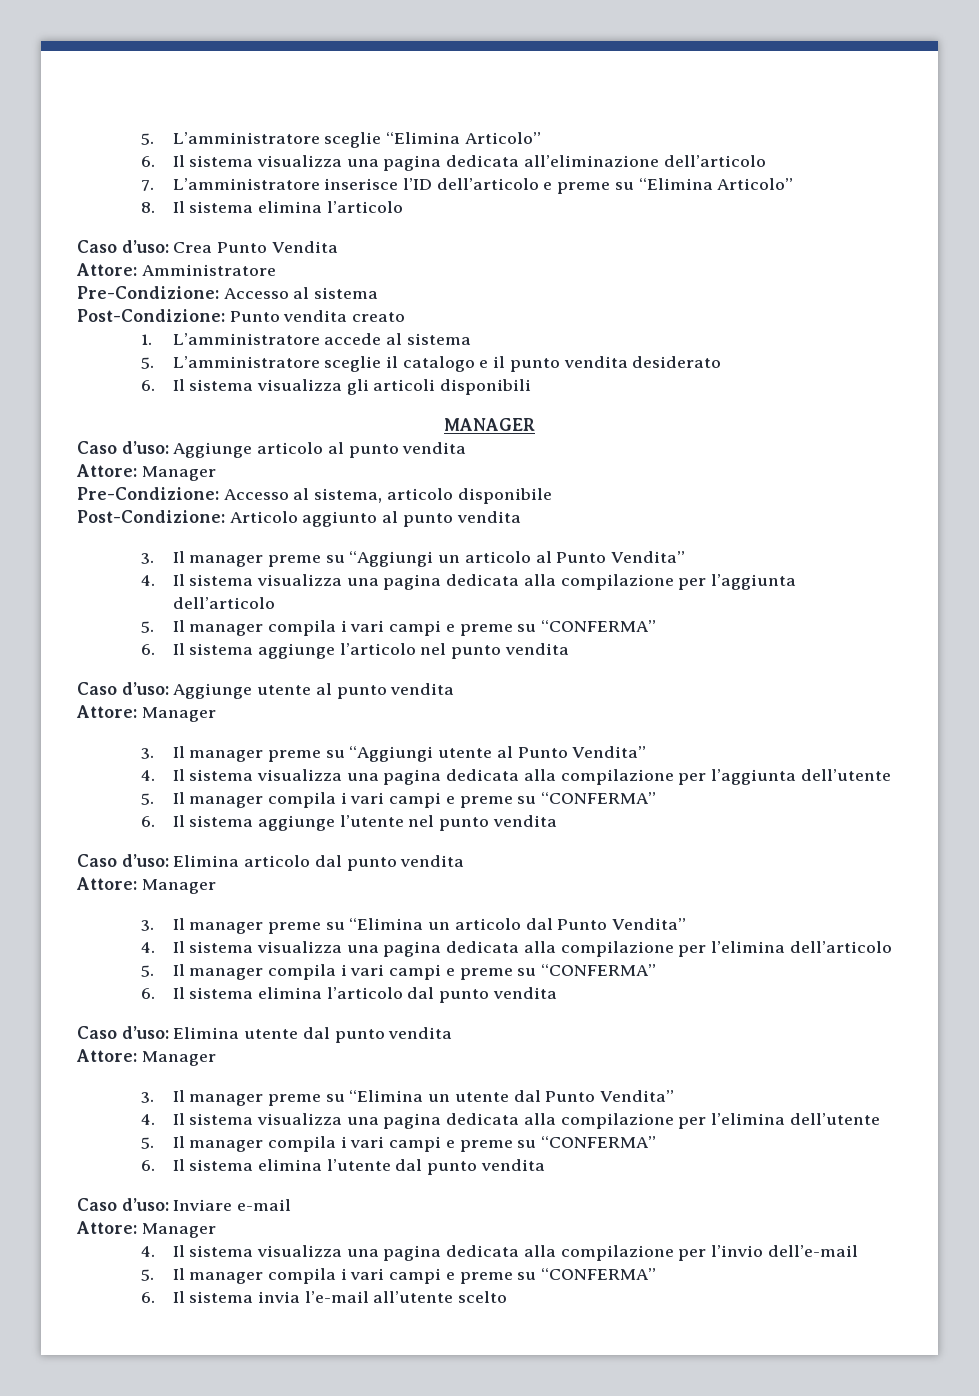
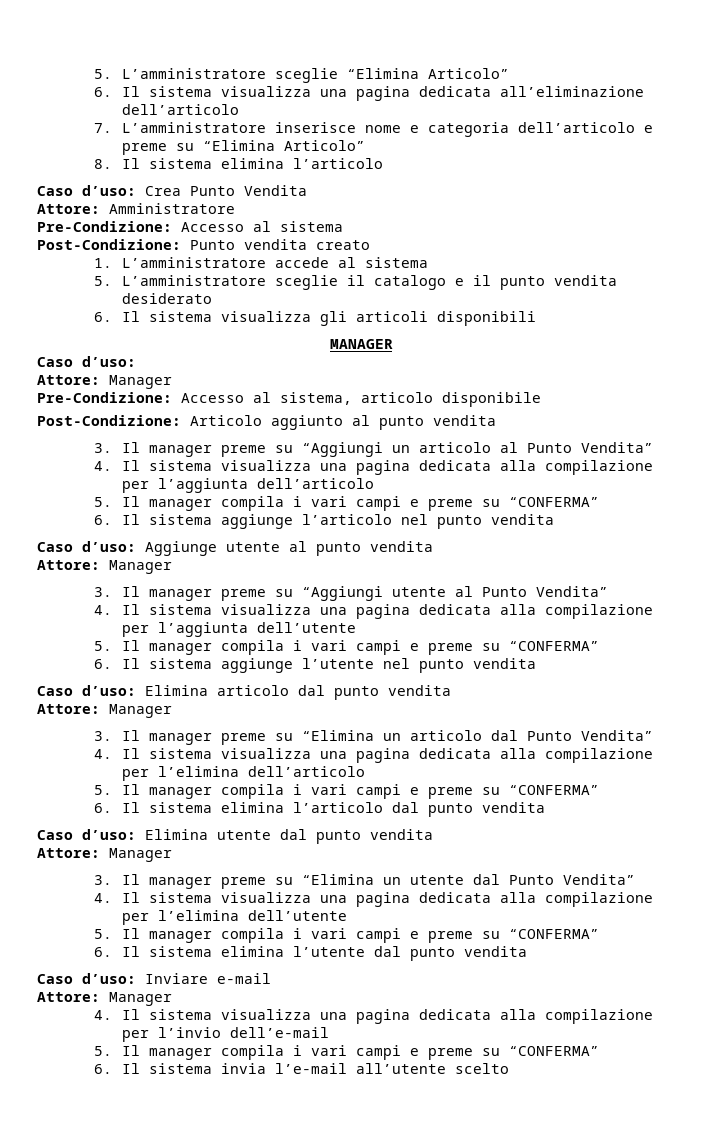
- 7. L’amministratore inserisce l’ID dell’articolo e preme su “Elimina Articolo”
+ 7. L’amministratore inserisce nome e categoria dell’articolo e preme su “Elimina Articolo”
  MANAGER
- Caso d’uso: Aggiunge articolo al punto vendita
+ Caso d’uso:

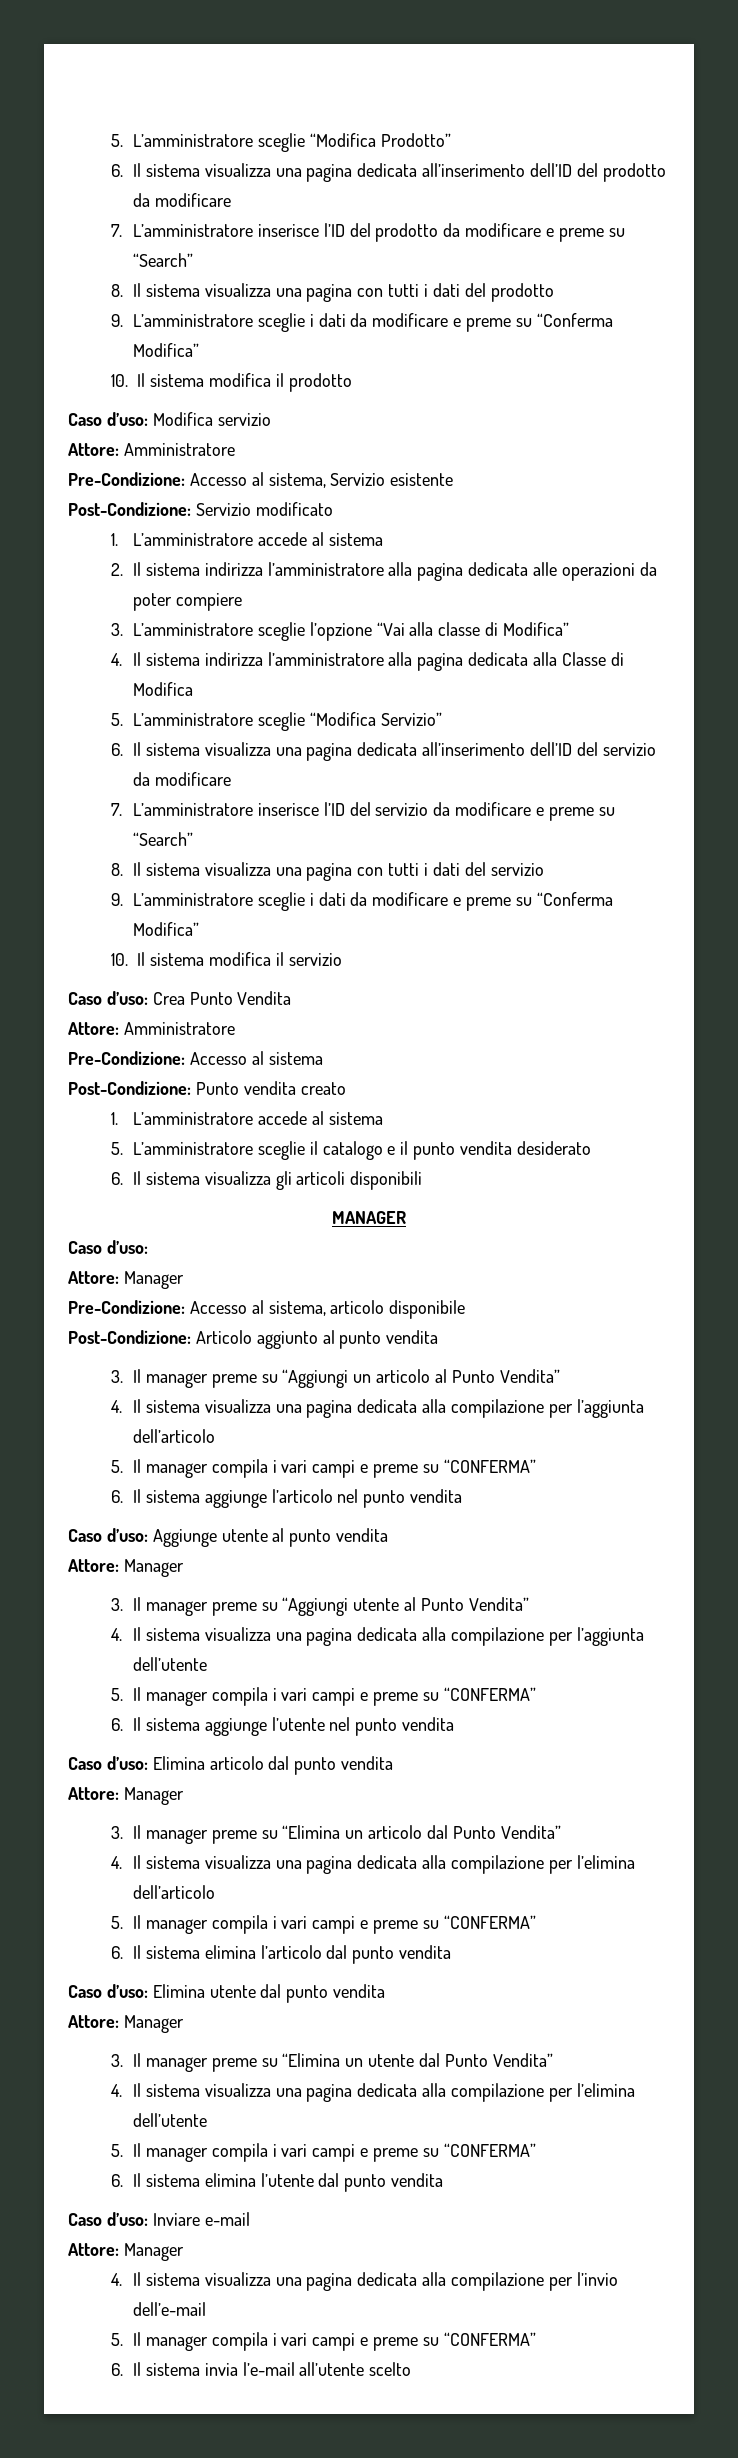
- 5. L’amministratore sceglie “Elimina Articolo”
- 6. Il sistema visualizza una pagina dedicata all’eliminazione dell’articolo
- 7. L’amministratore inserisce nome e categoria dell’articolo e preme su “Elimina Articolo”
- 8. Il sistema elimina l’articolo
+ 5. L’amministratore sceglie “Modifica Prodotto”
+ 6. Il sistema visualizza una pagina dedicata all’inserimento dell’ID del prodotto da modificare
+ 7. L’amministratore inserisce l’ID del prodotto da modificare e preme su “Search”
+ 8. Il sistema visualizza una pagina con tutti i dati del prodotto
+ 9. L’amministratore sceglie i dati da modificare e preme su “Conferma Modifica”
+ 10. Il sistema modifica il prodotto
+ Caso d’uso: Modifica servizio
+ Attore: Amministratore
+ Pre-Condizione: Accesso al sistema, Servizio esistente
+ Post-Condizione: Servizio modificato
+ 1. L’amministratore accede al sistema
+ 2. Il sistema indirizza l’amministratore alla pagina dedicata alle operazioni da poter compiere
+ 3. L’amministratore sceglie l’opzione “Vai alla classe di Modifica”
+ 4. Il sistema indirizza l’amministratore alla pagina dedicata alla Classe di Modifica
+ 5. L’amministratore sceglie “Modifica Servizio”
+ 6. Il sistema visualizza una pagina dedicata all’inserimento dell’ID del servizio da modificare
+ 7. L’amministratore inserisce l’ID del servizio da modificare e preme su “Search”
+ 8. Il sistema visualizza una pagina con tutti i dati del servizio
+ 9. L’amministratore sceglie i dati da modificare e preme su “Conferma Modifica”
+ 10. Il sistema modifica il servizio

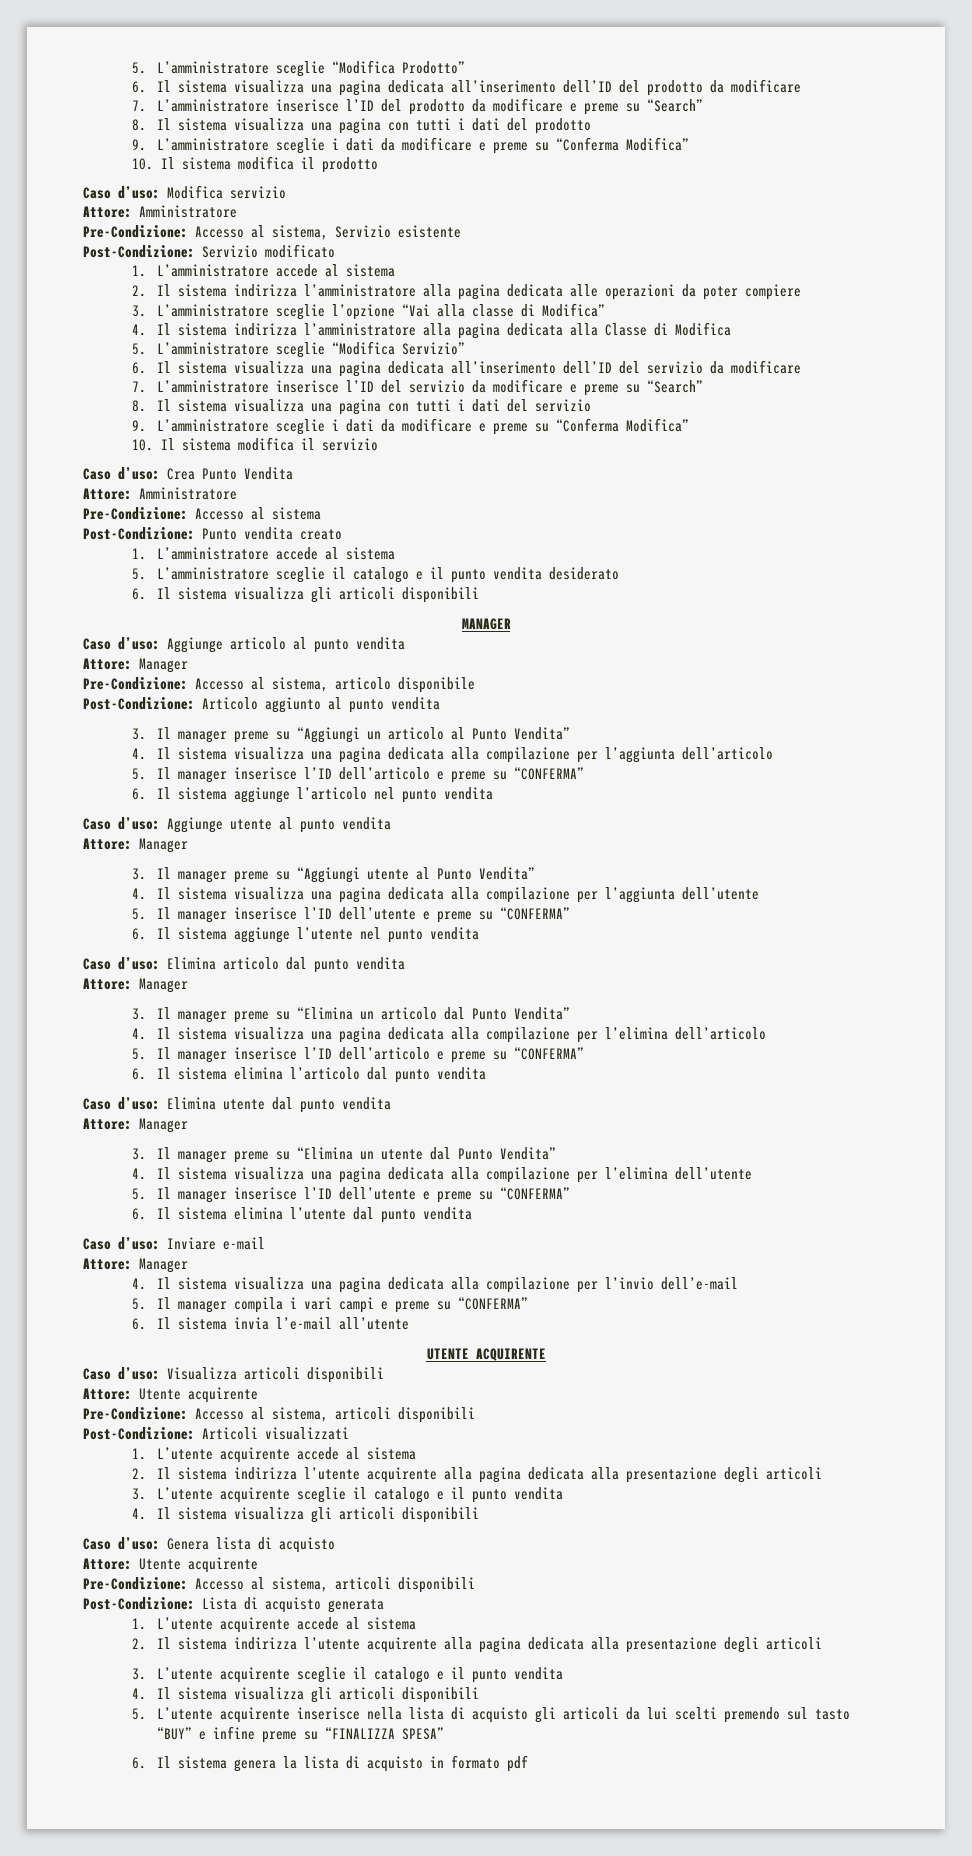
  MANAGER
- Caso d’uso:
+ Caso d’uso: Aggiunge articolo al punto vendita
  4. Il sistema visualizza una pagina dedicata alla compilazione per l’aggiunta dell’articolo
- 5. Il manager compila i vari campi e preme su “CONFERMA”
+ 5. Il manager inserisce l’ID dell’articolo e preme su “CONFERMA”
  4. Il sistema visualizza una pagina dedicata alla compilazione per l’aggiunta dell’utente
- 5. Il manager compila i vari campi e preme su “CONFERMA”
+ 5. Il manager inserisce l’ID dell’utente e preme su “CONFERMA”
  4. Il sistema visualizza una pagina dedicata alla compilazione per l’elimina dell’articolo
- 5. Il manager compila i vari campi e preme su “CONFERMA”
+ 5. Il manager inserisce l’ID dell’articolo e preme su “CONFERMA”
  4. Il sistema visualizza una pagina dedicata alla compilazione per l’elimina dell’utente
- 5. Il manager compila i vari campi e preme su “CONFERMA”
+ 5. Il manager inserisce l’ID dell’utente e preme su “CONFERMA”
- 6. Il sistema invia l’e-mail all’utente scelto
+ 6. Il sistema invia l’e-mail all’utente
+ UTENTE ACQUIRENTE
+ Caso d’uso: Visualizza articoli disponibili
+ Attore: Utente acquirente
+ Pre-Condizione: Accesso al sistema, articoli disponibili
+ Post-Condizione: Articoli visualizzati
+ 1. L’utente acquirente accede al sistema
+ 2. Il sistema indirizza l’utente acquirente alla pagina dedicata alla presentazione degli articoli
+ 3. L’utente acquirente sceglie il catalogo e il punto vendita
+ 4. Il sistema visualizza gli articoli disponibili
+ Caso d’uso: Genera lista di acquisto
+ Attore: Utente acquirente
+ Pre-Condizione: Accesso al sistema, articoli disponibili
+ Post-Condizione: Lista di acquisto generata
+ 1. L’utente acquirente accede al sistema
+ 2. Il sistema indirizza l’utente acquirente alla pagina dedicata alla presentazione degli articoli
+ 3. L’utente acquirente sceglie il catalogo e il punto vendita
+ 4. Il sistema visualizza gli articoli disponibili
+ 5. L’utente acquirente inserisce nella lista di acquisto gli articoli da lui scelti premendo sul tasto “BUY” e infine preme su “FINALIZZA SPESA”
+ 6. Il sistema genera la lista di acquisto in formato pdf

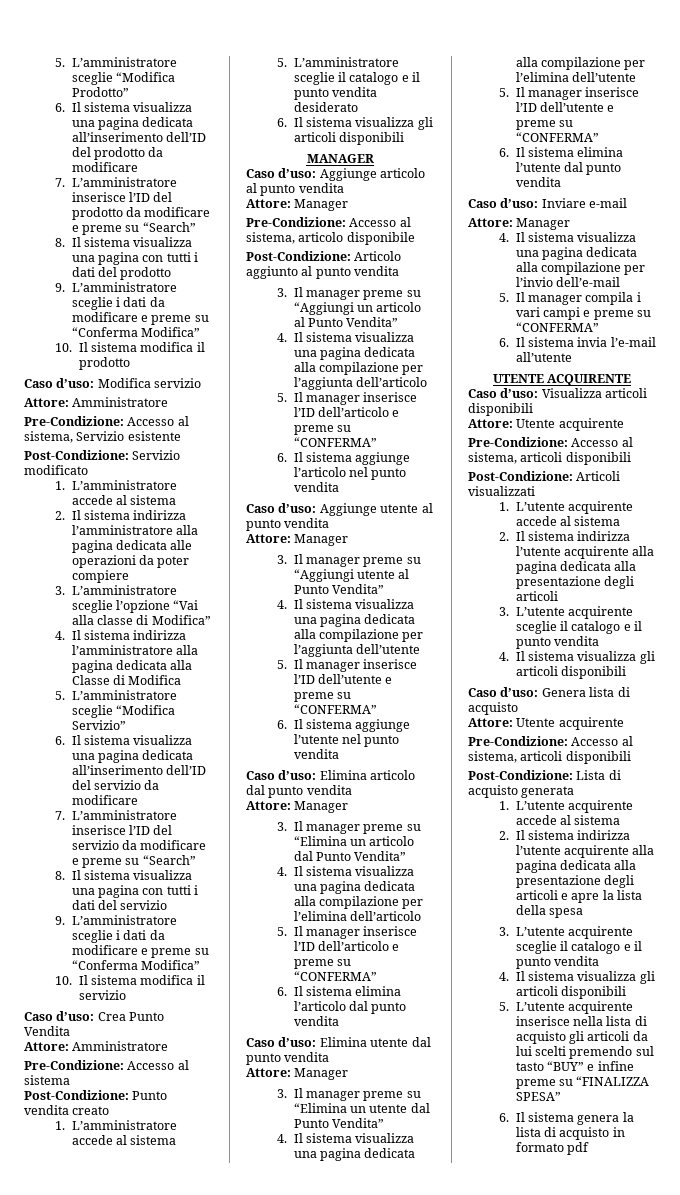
  Post-Condizione: Lista di acquisto generata
  1. L’utente acquirente accede al sistema
- 2. Il sistema indirizza l’utente acquirente alla pagina dedicata alla presentazione degli articoli
+ 2. Il sistema indirizza l’utente acquirente alla pagina dedicata alla presentazione degli articoli e apre la lista della spesa

